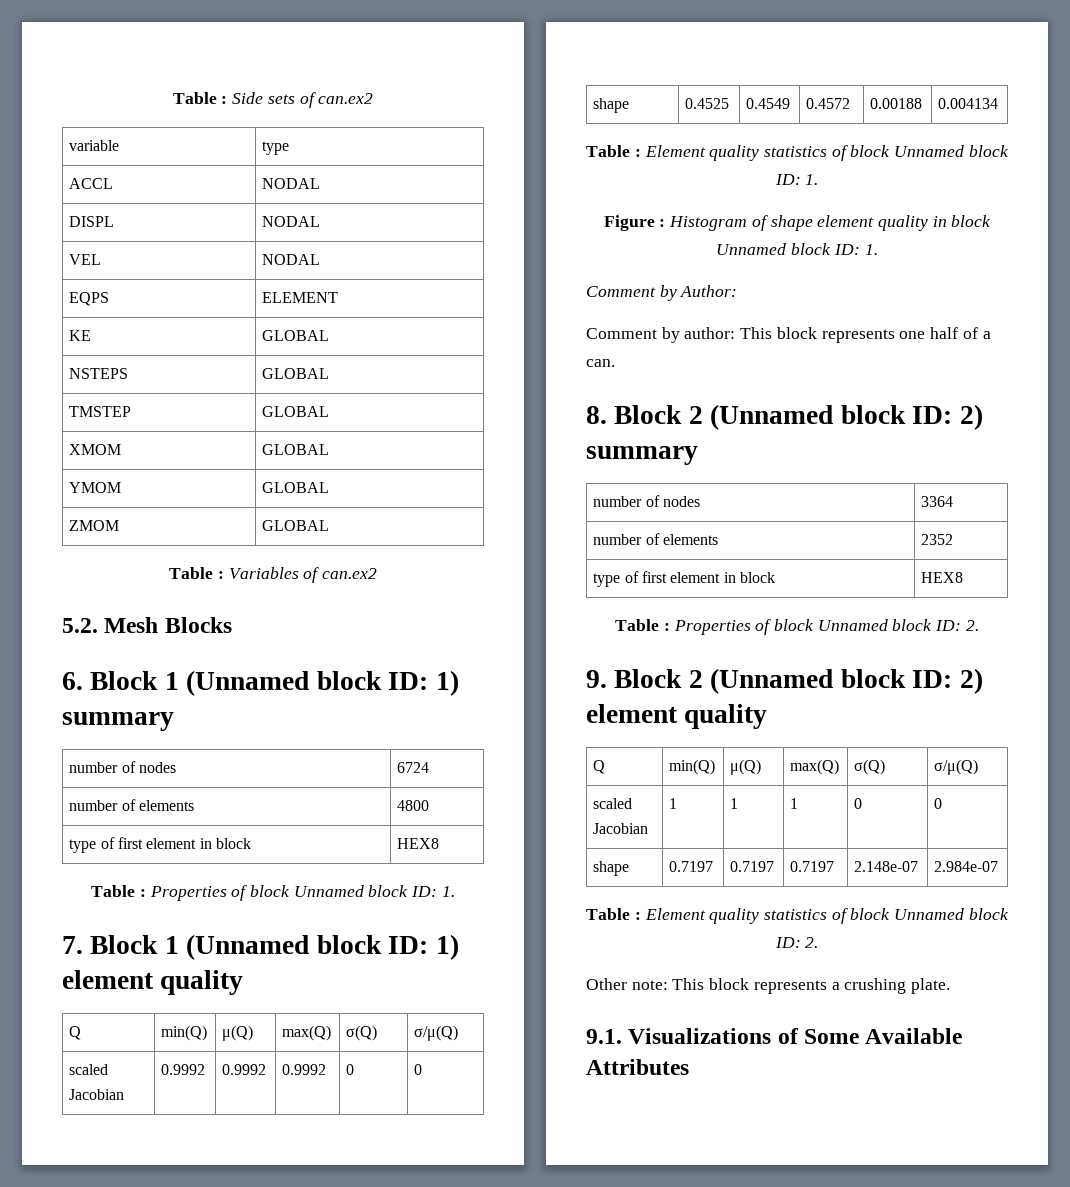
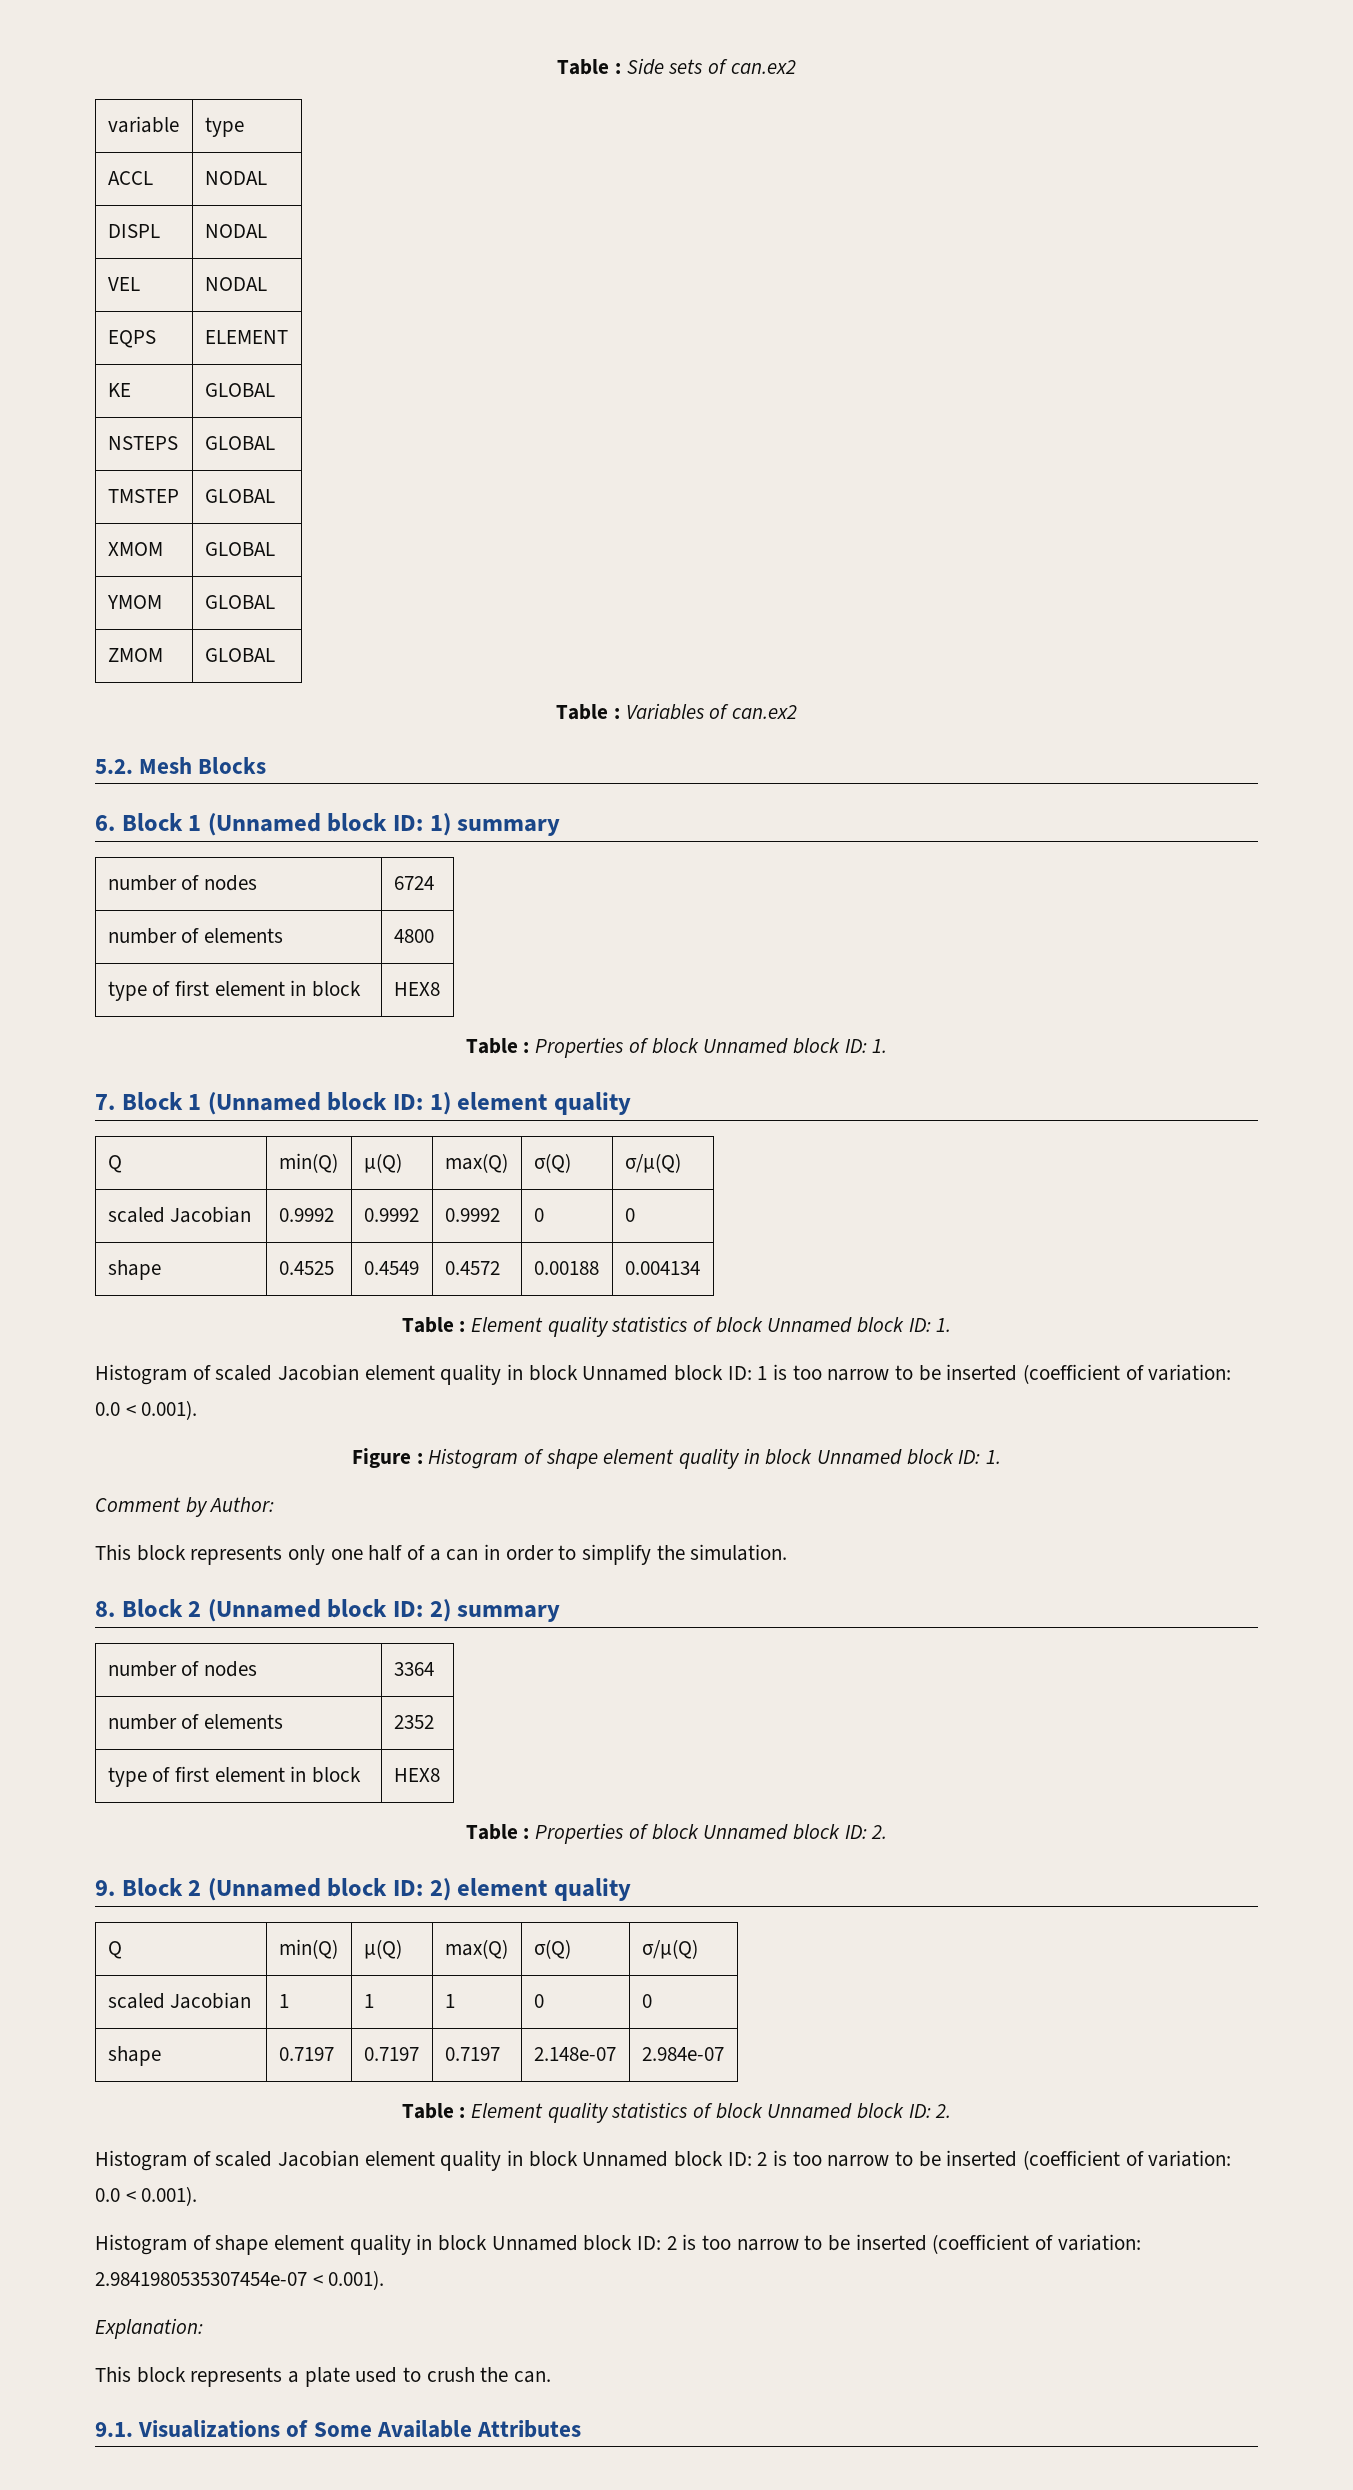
+ Histogram of scaled Jacobian element quality in block Unnamed block ID: 1 is too narrow to be inserted (coefficient of variation: 0.0 < 0.001).
- Comment by author: This block represents one half of a can.
+ This block represents only one half of a can in order to simplify the simulation.
- Other note: This block represents a crushing plate.
+ Histogram of scaled Jacobian element quality in block Unnamed block ID: 2 is too narrow to be inserted (coefficient of variation: 0.0 < 0.001).
+ Histogram of shape element quality in block Unnamed block ID: 2 is too narrow to be inserted (coefficient of variation: 2.9841980535307454e-07 < 0.001).
+ Explanation:
+ This block represents a plate used to crush the can.

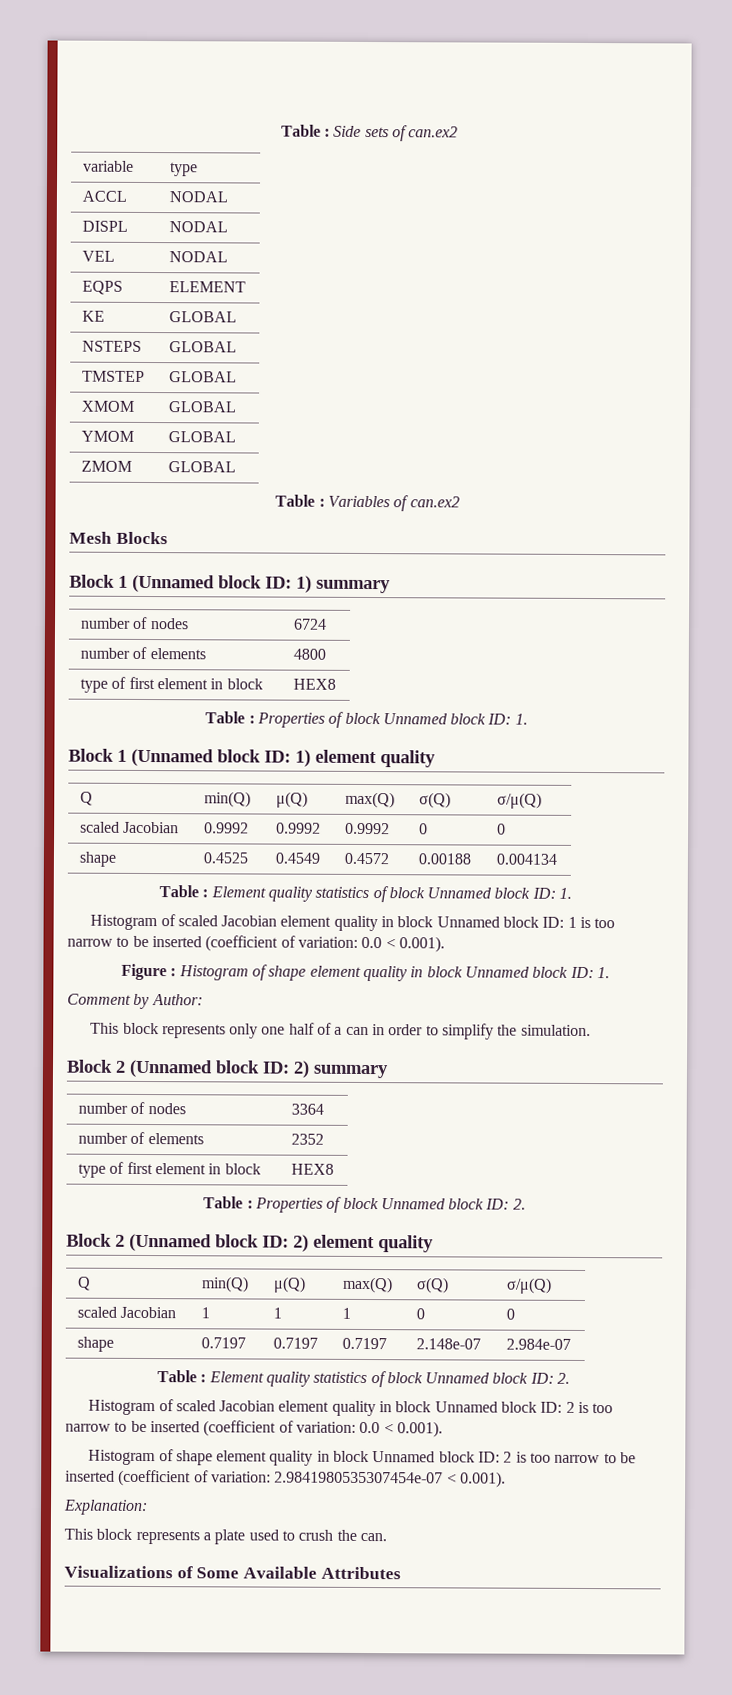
- 5.2. Mesh Blocks
+ Mesh Blocks
- 6. Block 1 (Unnamed block ID: 1) summary
+ Block 1 (Unnamed block ID: 1) summary
- 7. Block 1 (Unnamed block ID: 1) element quality
+ Block 1 (Unnamed block ID: 1) element quality
- 8. Block 2 (Unnamed block ID: 2) summary
+ Block 2 (Unnamed block ID: 2) summary
- 9. Block 2 (Unnamed block ID: 2) element quality
+ Block 2 (Unnamed block ID: 2) element quality
- 9.1. Visualizations of Some Available Attributes
+ Visualizations of Some Available Attributes

